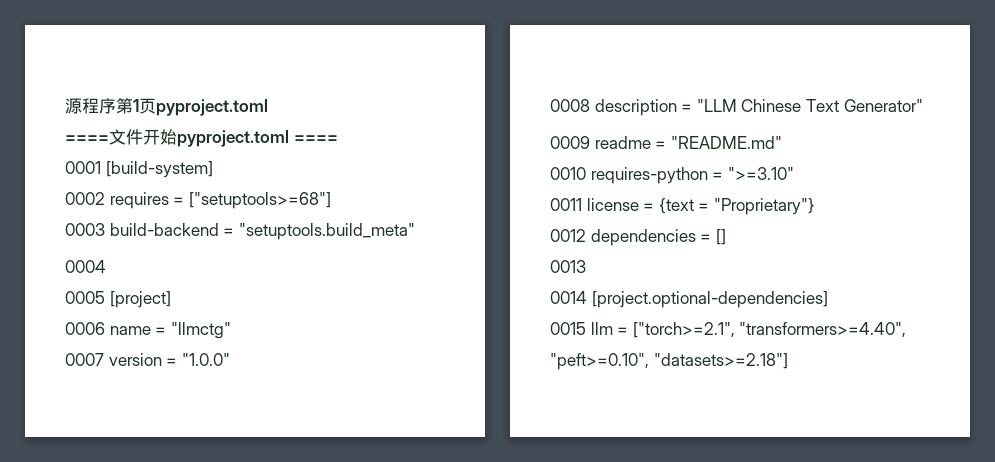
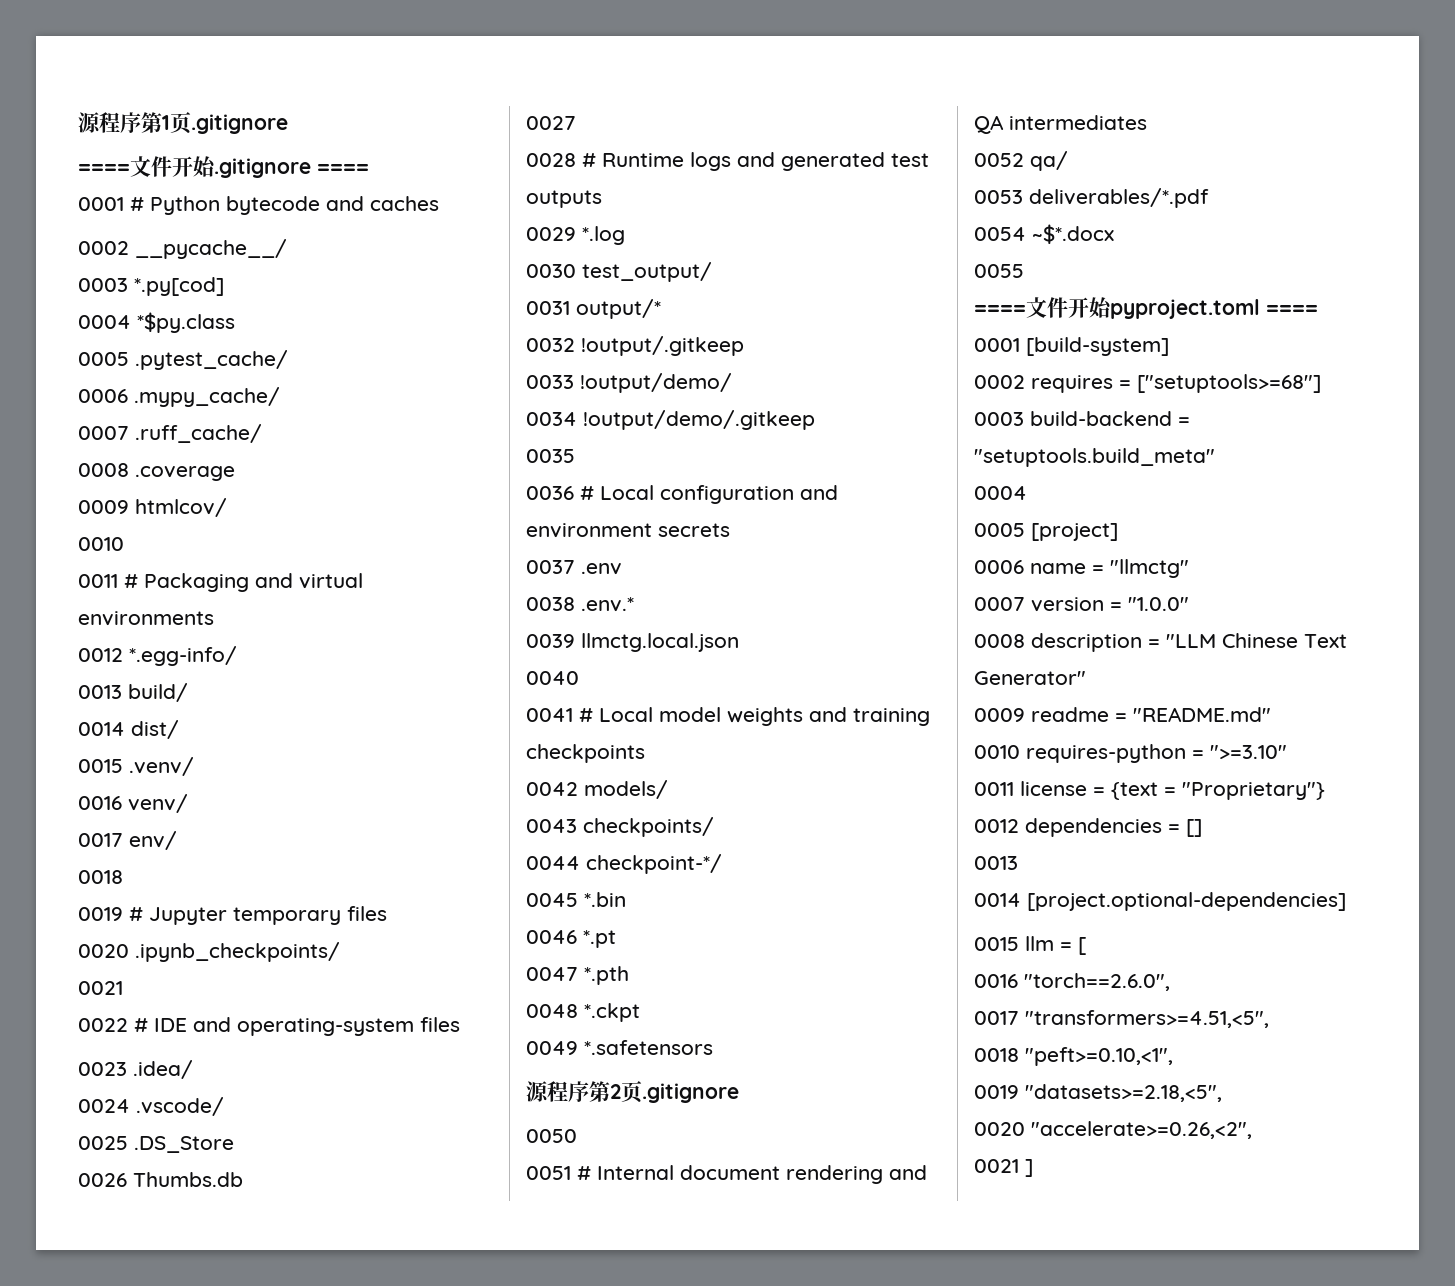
- 源程序第1页pyproject.toml
+ 源程序第1页.gitignore
+ ====文件开始.gitignore ====
+ 0001 # Python bytecode and caches
+ 0002 __pycache__/
+ 0003 *.py[cod]
+ 0004 *$py.class
+ 0005 .pytest_cache/
+ 0006 .mypy_cache/
+ 0007 .ruff_cache/
+ 0008 .coverage
+ 0009 htmlcov/
+ 0010
+ 0011 # Packaging and virtual environments
+ 0012 *.egg-info/
+ 0013 build/
+ 0014 dist/
+ 0015 .venv/
+ 0016 venv/
+ 0017 env/
+ 0018
+ 0019 # Jupyter temporary files
+ 0020 .ipynb_checkpoints/
+ 0021
+ 0022 # IDE and operating-system files
+ 0023 .idea/
+ 0024 .vscode/
+ 0025 .DS_Store
+ 0026 Thumbs.db
+ 0027
+ 0028 # Runtime logs and generated test outputs
+ 0029 *.log
+ 0030 test_output/
+ 0031 output/*
+ 0032 !output/.gitkeep
+ 0033 !output/demo/
+ 0034 !output/demo/.gitkeep
+ 0035
+ 0036 # Local configuration and environment secrets
+ 0037 .env
+ 0038 .env.*
+ 0039 llmctg.local.json
+ 0040
+ 0041 # Local model weights and training checkpoints
+ 0042 models/
+ 0043 checkpoints/
+ 0044 checkpoint-*/
+ 0045 *.bin
+ 0046 *.pt
+ 0047 *.pth
+ 0048 *.ckpt
+ 0049 *.safetensors
+ 源程序第2页.gitignore
+ 0050
+ 0051 # Internal document rendering and QA intermediates
+ 0052 qa/
+ 0053 deliverables/*.pdf
+ 0054 ~$*.docx
+ 0055
- 0015 llm = ["torch>=2.1", "transformers>=4.40", "peft>=0.10", "datasets>=2.18"]
+ 0015 llm = [
+ 0016 "torch==2.6.0",
+ 0017 "transformers>=4.51,<5",
+ 0018 "peft>=0.10,<1",
+ 0019 "datasets>=2.18,<5",
+ 0020 "accelerate>=0.26,<2",
+ 0021 ]

